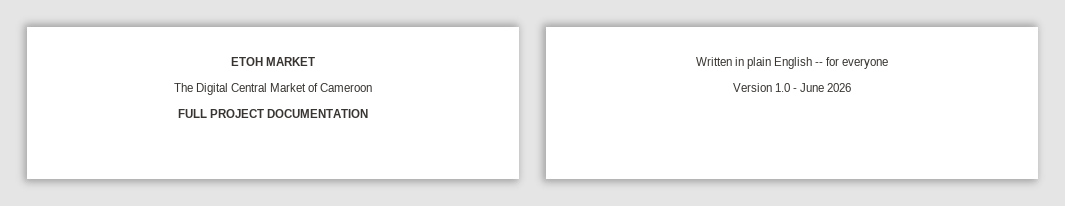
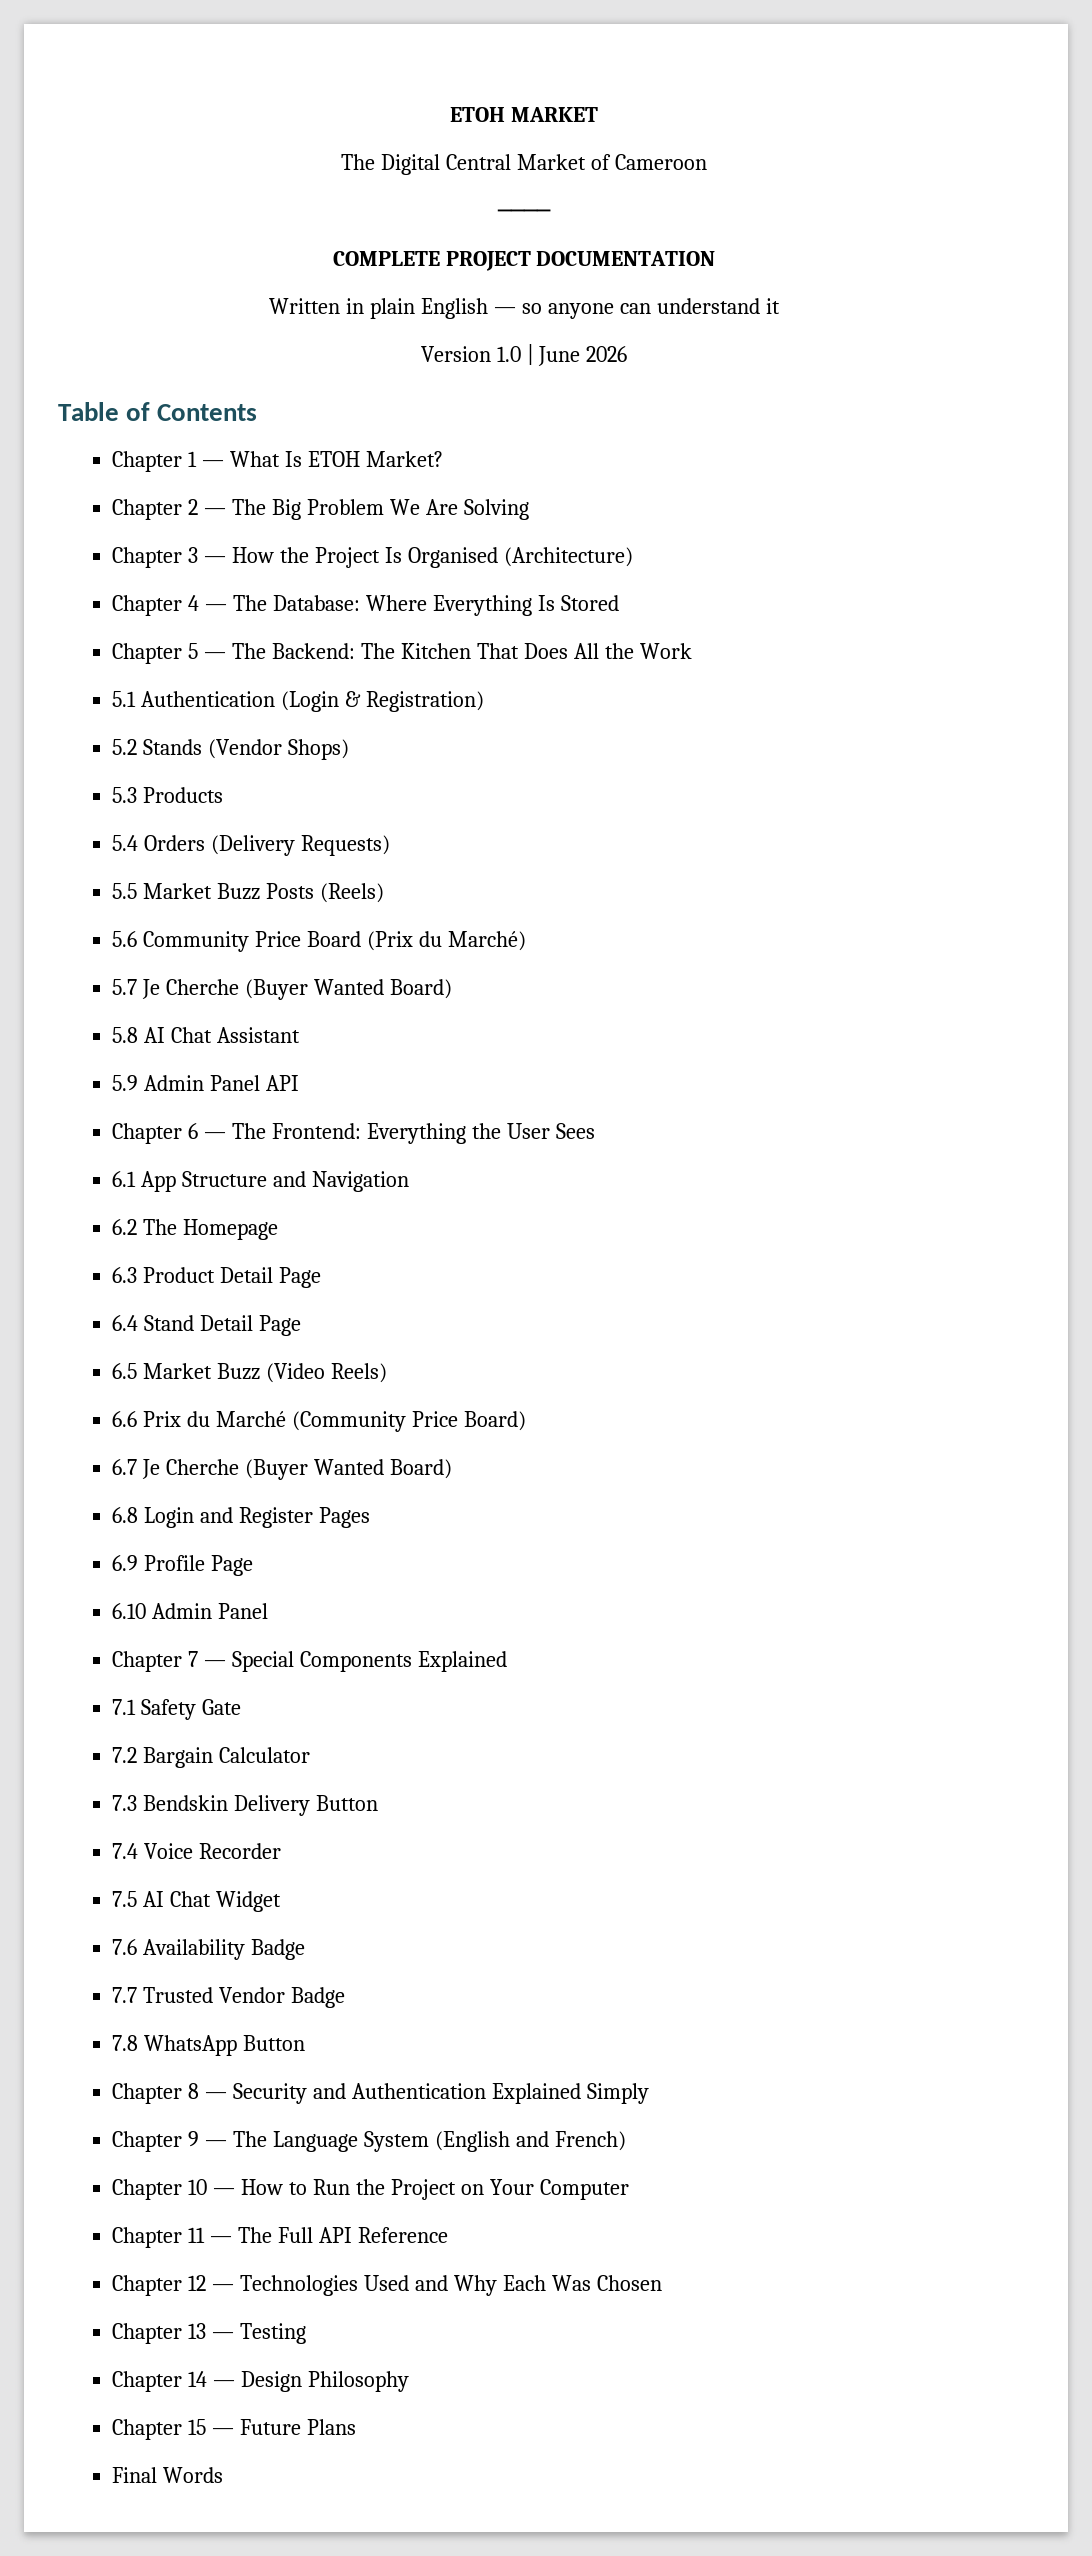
- FULL PROJECT DOCUMENTATION
+ ────
+ COMPLETE PROJECT DOCUMENTATION
- Written in plain English -- for everyone
+ Written in plain English — so anyone can understand it
- Version 1.0 - June 2026
+ Version 1.0 | June 2026
+ Table of Contents
+ Chapter 1 — What Is ETOH Market?
+ Chapter 2 — The Big Problem We Are Solving
+ Chapter 3 — How the Project Is Organised (Architecture)
+ Chapter 4 — The Database: Where Everything Is Stored
+ Chapter 5 — The Backend: The Kitchen That Does All the Work
+ 5.1 Authentication (Login & Registration)
+ 5.2 Stands (Vendor Shops)
+ 5.3 Products
+ 5.4 Orders (Delivery Requests)
+ 5.5 Market Buzz Posts (Reels)
+ 5.6 Community Price Board (Prix du Marché)
+ 5.7 Je Cherche (Buyer Wanted Board)
+ 5.8 AI Chat Assistant
+ 5.9 Admin Panel API
+ Chapter 6 — The Frontend: Everything the User Sees
+ 6.1 App Structure and Navigation
+ 6.2 The Homepage
+ 6.3 Product Detail Page
+ 6.4 Stand Detail Page
+ 6.5 Market Buzz (Video Reels)
+ 6.6 Prix du Marché (Community Price Board)
+ 6.7 Je Cherche (Buyer Wanted Board)
+ 6.8 Login and Register Pages
+ 6.9 Profile Page
+ 6.10 Admin Panel
+ Chapter 7 — Special Components Explained
+ 7.1 Safety Gate
+ 7.2 Bargain Calculator
+ 7.3 Bendskin Delivery Button
+ 7.4 Voice Recorder
+ 7.5 AI Chat Widget
+ 7.6 Availability Badge
+ 7.7 Trusted Vendor Badge
+ 7.8 WhatsApp Button
+ Chapter 8 — Security and Authentication Explained Simply
+ Chapter 9 — The Language System (English and French)
+ Chapter 10 — How to Run the Project on Your Computer
+ Chapter 11 — The Full API Reference
+ Chapter 12 — Technologies Used and Why Each Was Chosen
+ Chapter 13 — Testing
+ Chapter 14 — Design Philosophy
+ Chapter 15 — Future Plans
+ Final Words

